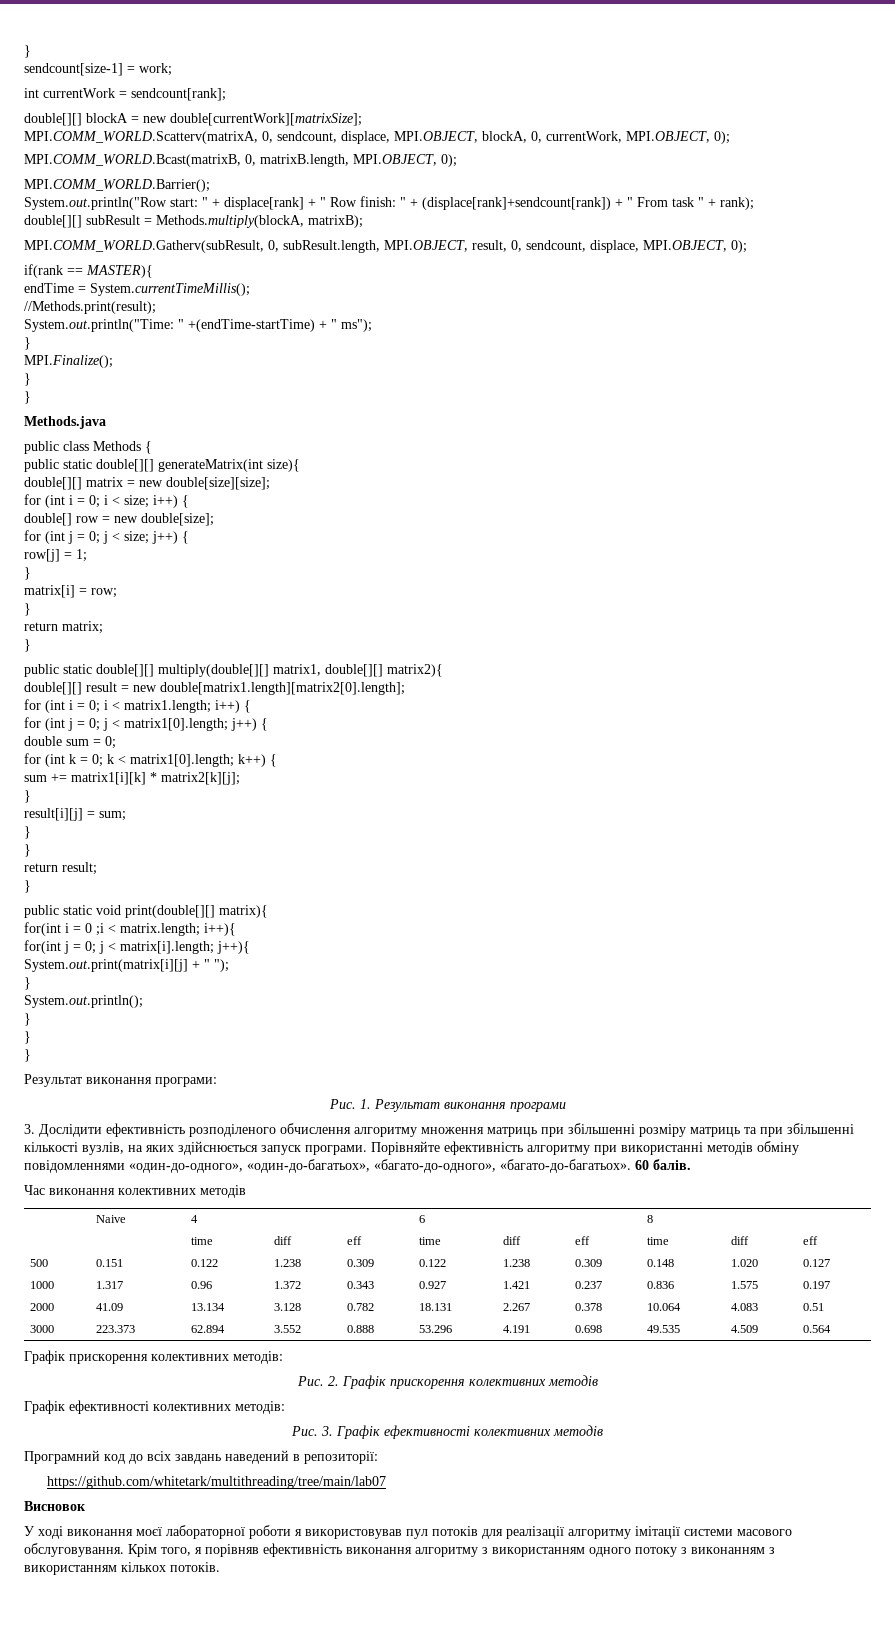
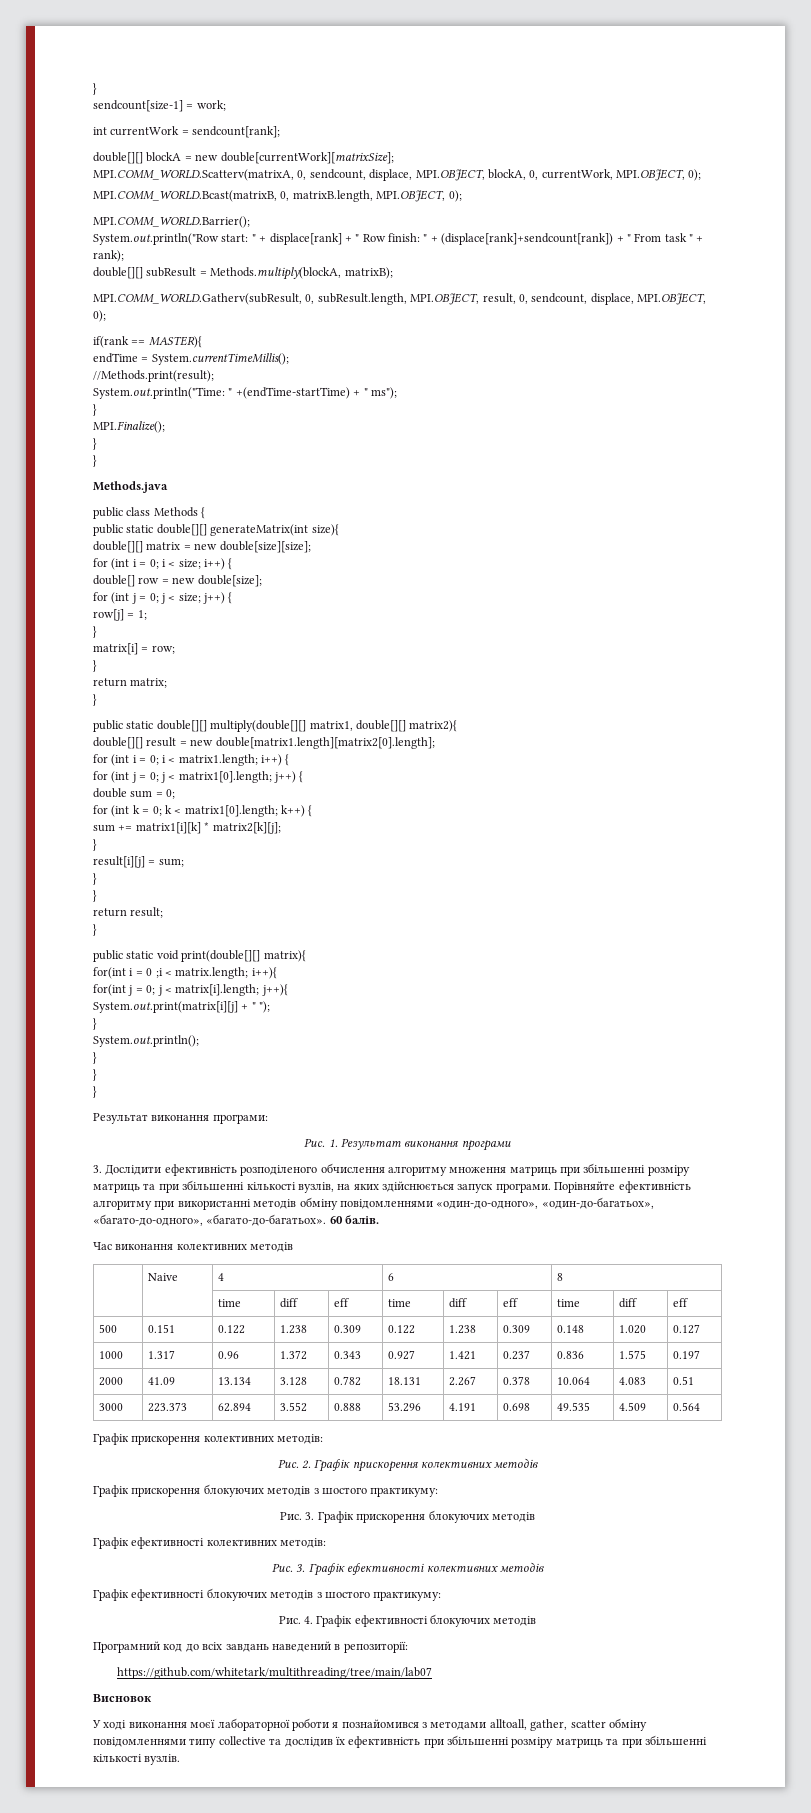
+ Графік прискорення блокуючих методів з шостого практикуму:
+ Рис. 3. Графік прискорення блокуючих методів
+ Графік ефективності блокуючих методів з шостого практикуму:
+ Рис. 4. Графік ефективності блокуючих методів
- У ході виконання моєї лабораторної роботи я використовував пул потоків для реалізації алгоритму імітації системи масового обслуговування. Крім того, я порівняв ефективність виконання алгоритму з використанням одного потоку з виконанням з використанням кількох потоків.
+ У ході виконання моєї лабораторної роботи я познайомився з методами alltoall, gather, scatter обміну повідомленнями типу collective та дослідив їх ефективність при збільшенні розміру матриць та при збільшенні кількості вузлів.

